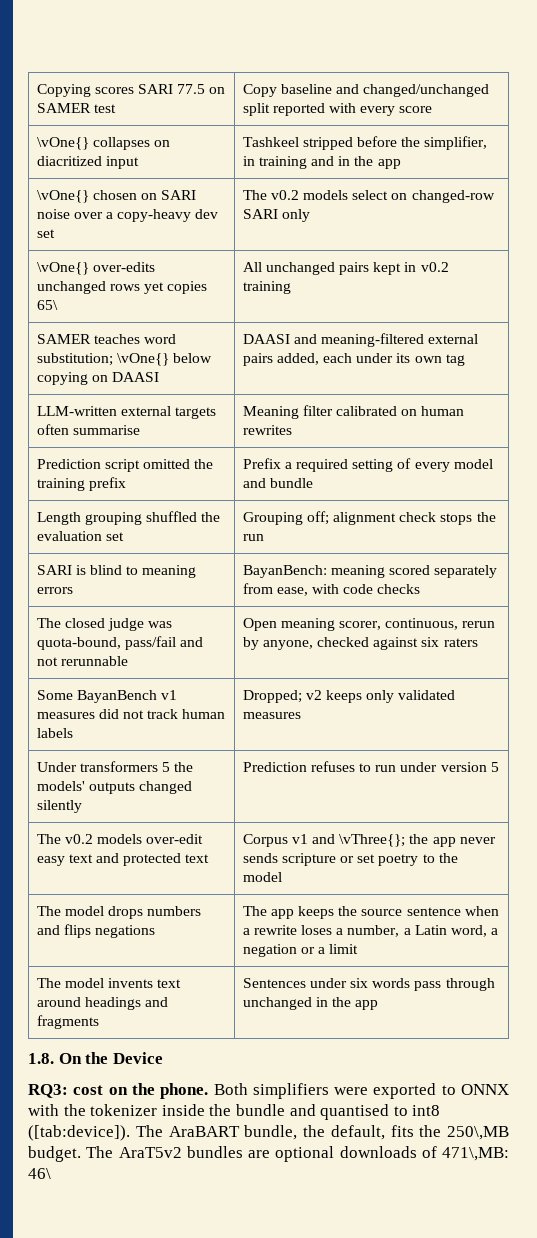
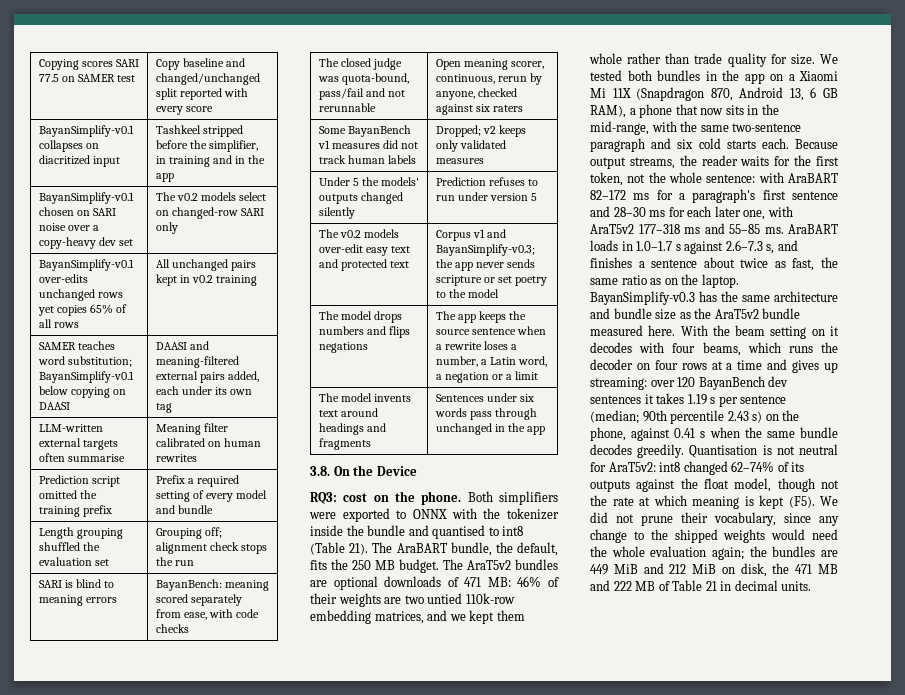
- \vOne{} collapses on diacritized input | Tashkeel stripped before the simplifier, in training and in the app
+ BayanSimplify-v0.1 collapses on diacritized input | Tashkeel stripped before the simplifier, in training and in the app
- \vOne{} chosen on SARI noise over a copy-heavy dev set | The v0.2 models select on changed-row SARI only
+ BayanSimplify-v0.1 chosen on SARI noise over a copy-heavy dev set | The v0.2 models select on changed-row SARI only
- \vOne{} over-edits unchanged rows yet copies 65\ | All unchanged pairs kept in v0.2 training
+ BayanSimplify-v0.1 over-edits unchanged rows yet copies 65% of all rows | All unchanged pairs kept in v0.2 training
- SAMER teaches word substitution; \vOne{} below copying on DAASI | DAASI and meaning-filtered external pairs added, each under its own tag
+ SAMER teaches word substitution; BayanSimplify-v0.1 below copying on DAASI | DAASI and meaning-filtered external pairs added, each under its own tag
- Under transformers 5 the models' outputs changed silently | Prediction refuses to run under version 5
+ Under 5 the models' outputs changed silently | Prediction refuses to run under version 5
- The v0.2 models over-edit easy text and protected text | Corpus v1 and \vThree{}; the app never sends scripture or set poetry to the model
+ The v0.2 models over-edit easy text and protected text | Corpus v1 and BayanSimplify-v0.3; the app never sends scripture or set poetry to the model
- 1.8. On the Device
+ 3.8. On the Device
- Both simplifiers were exported to ONNX with the tokenizer inside the bundle and quantised to int8 ([tab:device]).
+ Both simplifiers were exported to ONNX with the tokenizer inside the bundle and quantised to int8 (Table 21).
- The AraBART bundle, the default, fits the 250\,MB budget.
+ The AraBART bundle, the default, fits the 250 MB budget.
- The AraT5v2 bundles are optional downloads of 471\,MB: 46\
+ The AraT5v2 bundles are optional downloads of 471 MB: 46% of their weights are two untied 110k-row embedding matrices, and we kept them whole rather than trade quality for size. We tested both bundles in the app on a Xiaomi Mi 11X (Snapdragon 870, Android 13, 6 GB RAM), a phone that now sits in the mid-range, with the same two-sentence paragraph and six cold starts each. Because output streams, the reader waits for the first token, not the whole sentence: with AraBART 82–172 ms for a paragraph's first sentence and 28–30 ms for each later one, with AraT5v2 177–318 ms and 55–85 ms. AraBART loads in 1.0–1.7 s against 2.6–7.3 s, and finishes a sentence about twice as fast, the same ratio as on the laptop. BayanSimplify-v0.3 has the same architecture and bundle size as the AraT5v2 bundle measured here. With the beam setting on it decodes with four beams, which runs the decoder on four rows at a time and gives up streaming: over 120 BayanBench dev sentences it takes 1.19 s per sentence (median; 90th percentile 2.43 s) on the phone, against 0.41 s when the same bundle decodes greedily. Quantisation is not neutral for AraT5v2: int8 changed 62–74% of its outputs against the float model, though not the rate at which meaning is kept (F5). We did not prune their vocabulary, since any change to the shipped weights would need the whole evaluation again; the bundles are 449 MiB and 212 MiB on disk, the 471 MB and 222 MB of Table 21 in decimal units.

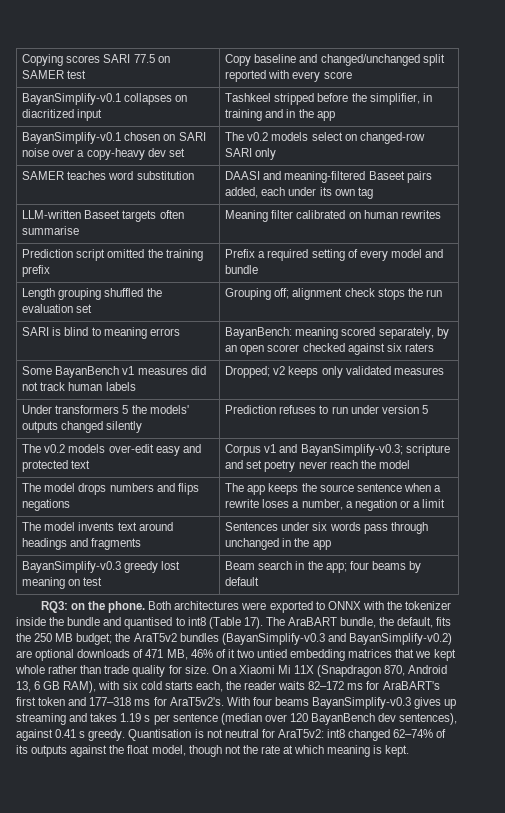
- BayanSimplify-v0.1 over-edits unchanged rows yet copies 65% of all rows | All unchanged pairs kept in v0.2 training
- SAMER teaches word substitution; BayanSimplify-v0.1 below copying on DAASI | DAASI and meaning-filtered external pairs added, each under its own tag
+ SAMER teaches word substitution | DAASI and meaning-filtered Baseet pairs added, each under its own tag
- LLM-written external targets often summarise | Meaning filter calibrated on human rewrites
+ LLM-written Baseet targets often summarise | Meaning filter calibrated on human rewrites
- SARI is blind to meaning errors | BayanBench: meaning scored separately from ease, with code checks
- The closed judge was quota-bound, pass/fail and not rerunnable | Open meaning scorer, continuous, rerun by anyone, checked against six raters
+ SARI is blind to meaning errors | BayanBench: meaning scored separately, by an open scorer checked against six raters
- Under 5 the models' outputs changed silently | Prediction refuses to run under version 5
+ Under transformers 5 the models' outputs changed silently | Prediction refuses to run under version 5
- The v0.2 models over-edit easy text and protected text | Corpus v1 and BayanSimplify-v0.3; the app never sends scripture or set poetry to the model
+ The v0.2 models over-edit easy and protected text | Corpus v1 and BayanSimplify-v0.3; scripture and set poetry never reach the model
- The model drops numbers and flips negations | The app keeps the source sentence when a rewrite loses a number, a Latin word, a negation or a limit
+ The model drops numbers and flips negations | The app keeps the source sentence when a rewrite loses a number, a negation or a limit
- 3.8. On the Device
+ BayanSimplify-v0.3 greedy lost meaning on test | Beam search in the app; four beams by default
- RQ3: cost on the phone.
+ RQ3: on the phone.
- Both simplifiers were exported to ONNX with the tokenizer inside the bundle and quantised to int8 (Table 21).
+ Both architectures were exported to ONNX with the tokenizer inside the bundle and quantised to int8 (Table 17).
- The AraBART bundle, the default, fits the 250 MB budget. The AraT5v2 bundles are optional downloads of 471 MB: 46% of their weights are two untied 110k-row embedding matrices, and we kept them whole rather than trade quality for size.
+ The AraBART bundle, the default, fits the 250 MB budget; the AraT5v2 bundles (BayanSimplify-v0.3 and BayanSimplify-v0.2) are optional downloads of 471 MB, 46% of it two untied embedding matrices that we kept whole rather than trade quality for size.
- We tested both bundles in the app on a Xiaomi Mi 11X (Snapdragon 870, Android 13, 6 GB RAM), a phone that now sits in the mid-range, with the same two-sentence paragraph and six cold starts each. Because output streams, the reader waits for the first token, not the whole sentence: with AraBART 82–172 ms for a paragraph's first sentence and 28–30 ms for each later one, with AraT5v2 177–318 ms and 55–85 ms. AraBART loads in 1.0–1.7 s against 2.6–7.3 s, and finishes a sentence about twice as fast, the same ratio as on the laptop. BayanSimplify-v0.3 has the same architecture and bundle size as the AraT5v2 bundle measured here. With the beam setting on it decodes with four beams, which runs the decoder on four rows at a time and gives up streaming: over 120 BayanBench dev sentences it takes 1.19 s per sentence (median; 90th percentile 2.43 s) on the phone, against 0.41 s when the same bundle decodes greedily.
+ On a Xiaomi Mi 11X (Snapdragon 870, Android 13, 6 GB RAM), with six cold starts each, the reader waits 82–172 ms for AraBART's first token and 177–318 ms for AraT5v2's. With four beams BayanSimplify-v0.3 gives up streaming and takes 1.19 s per sentence (median over 120 BayanBench dev sentences), against 0.41 s greedy.
- Quantisation is not neutral for AraT5v2: int8 changed 62–74% of its outputs against the float model, though not the rate at which meaning is kept (F5). We did not prune their vocabulary, since any change to the shipped weights would need the whole evaluation again; the bundles are 449 MiB and 212 MiB on disk, the 471 MB and 222 MB of Table 21 in decimal units.
+ Quantisation is not neutral for AraT5v2: int8 changed 62–74% of its outputs against the float model, though not the rate at which meaning is kept.

